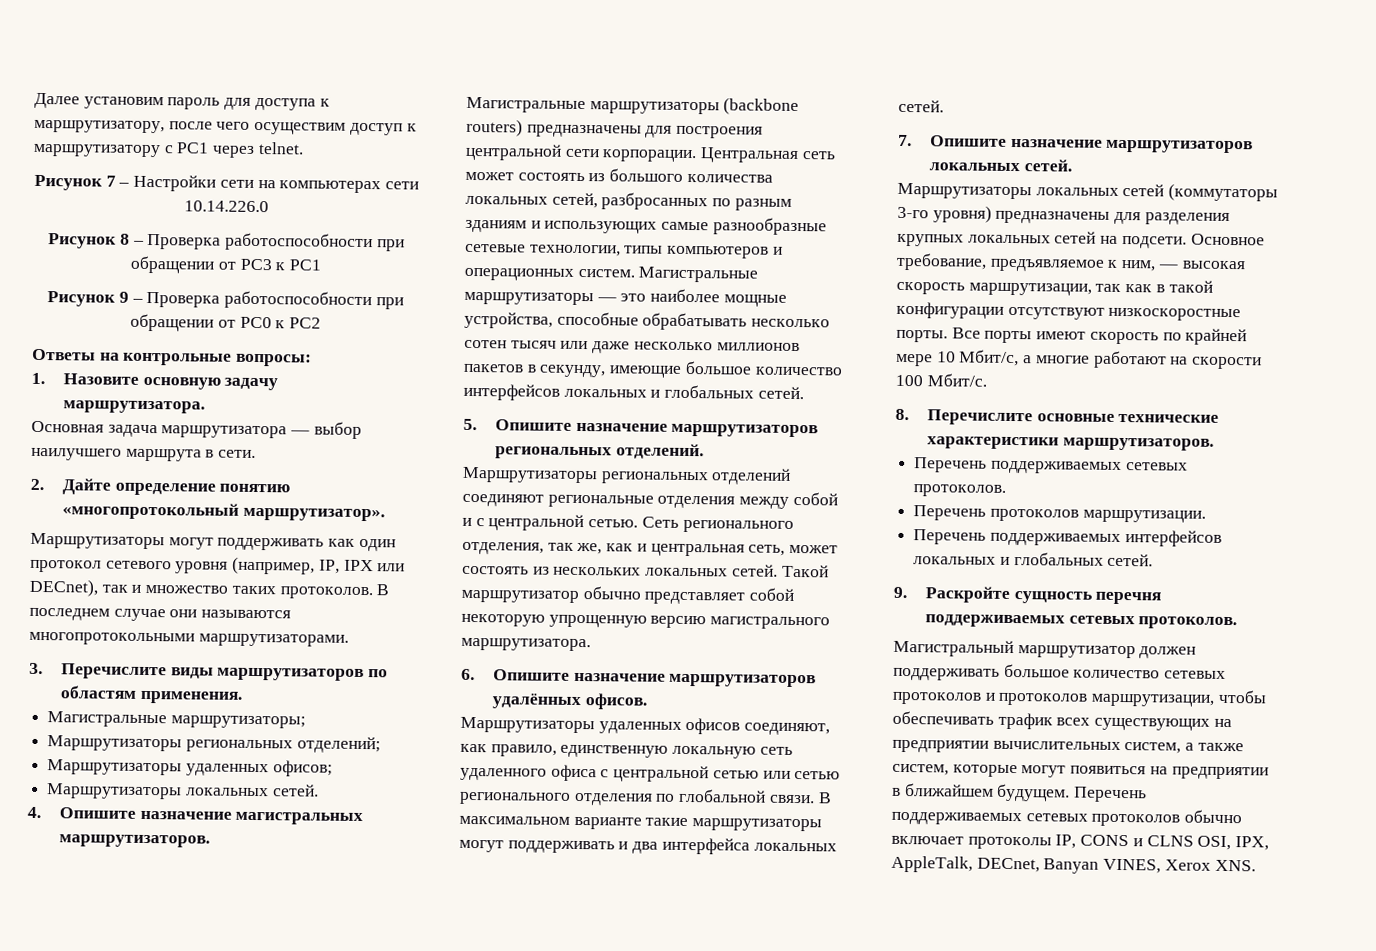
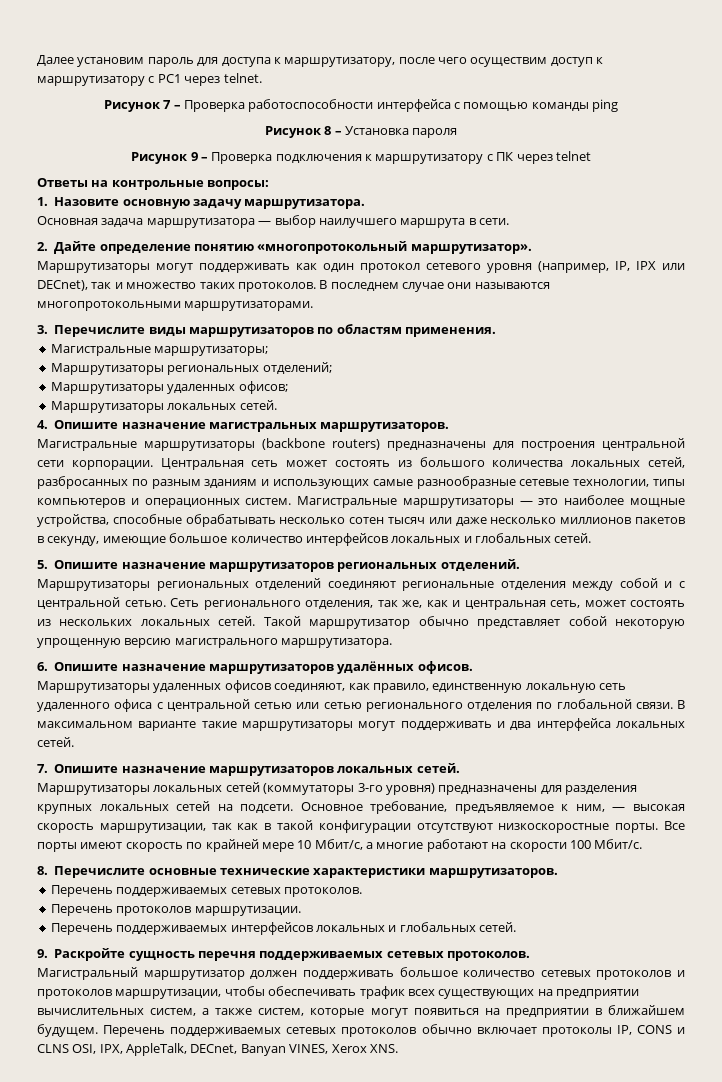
- Рисунок 7 – Настройки сети на компьютерах сети 10.14.226.0
- Рисунок 8 – Проверка работоспособности при обращении от PC3 к PC1
- Рисунок 9 – Проверка работоспособности при обращении от PC0 к PC2
+ Рисунок 7 – Проверка работоспособности интерфейса с помощью команды ping
+ Рисунок 8 – Установка пароля
+ Рисунок 9 – Проверка подключения к маршрутизатору c ПК через telnet

